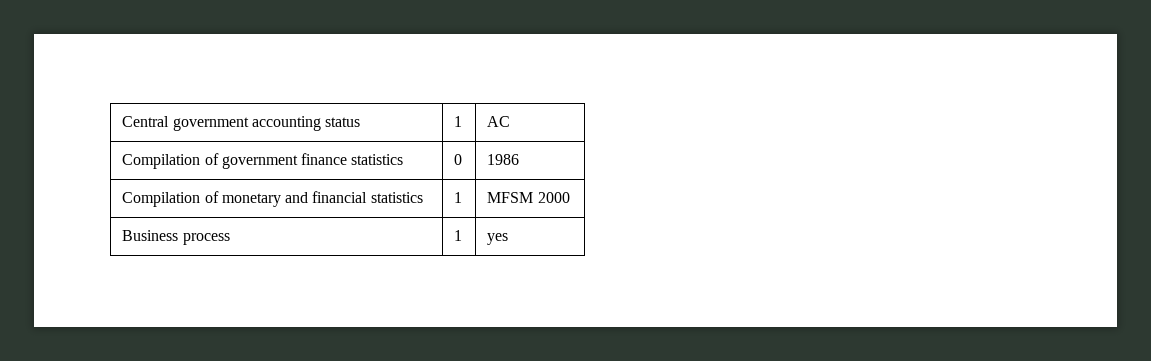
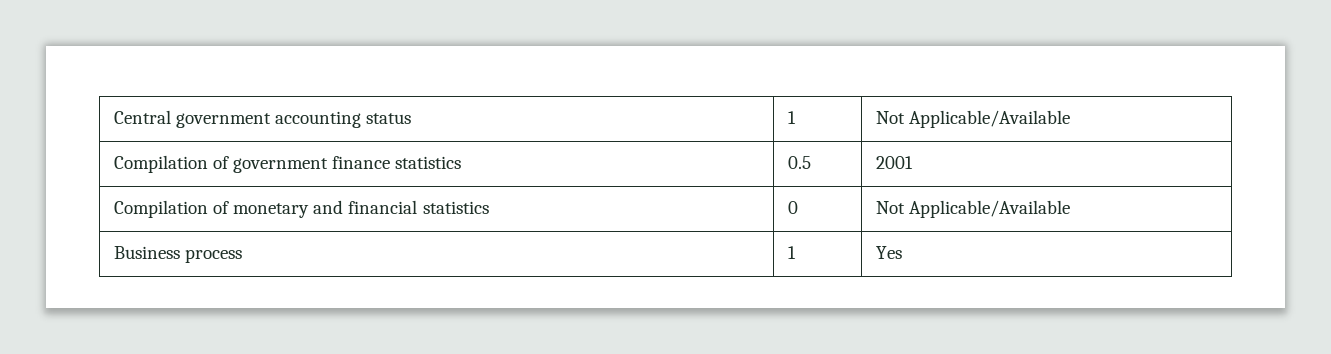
- Central government accounting status | 1 | AC
+ Central government accounting status | 1 | Not Applicable/Available
- Compilation of government finance statistics | 0 | 1986
+ Compilation of government finance statistics | 0.5 | 2001
- Compilation of monetary and financial statistics | 1 | MFSM 2000
+ Compilation of monetary and financial statistics | 0 | Not Applicable/Available
- Business process | 1 | yes
+ Business process | 1 | Yes

